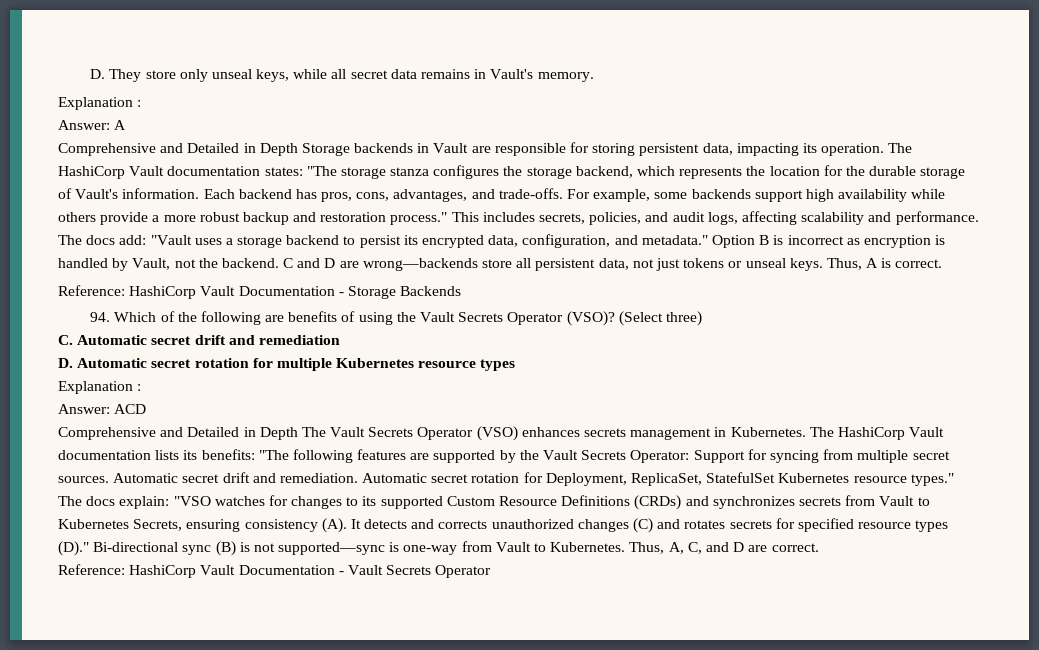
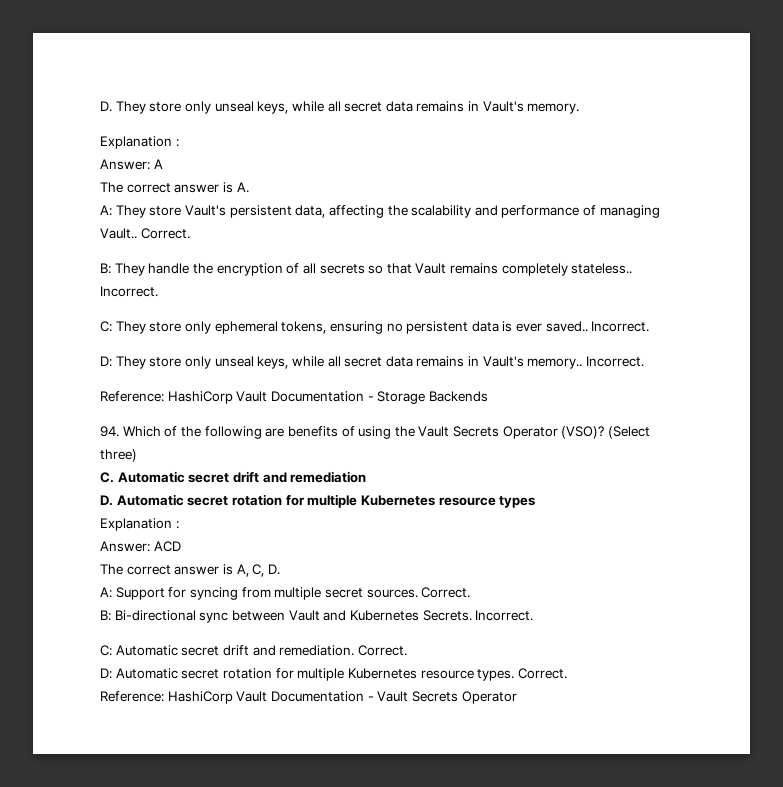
- Comprehensive and Detailed in Depth Storage backends in Vault are responsible for storing persistent data, impacting its operation. The HashiCorp Vault documentation states: "The storage stanza configures the storage backend, which represents the location for the durable storage of Vault's information. Each backend has pros, cons, advantages, and trade-offs. For example, some backends support high availability while others provide a more robust backup and restoration process." This includes secrets, policies, and audit logs, affecting scalability and performance. The docs add: "Vault uses a storage backend to persist its encrypted data, configuration, and metadata." Option B is incorrect as encryption is handled by Vault, not the backend. C and D are wrong—backends store all persistent data, not just tokens or unseal keys. Thus, A is correct.
+ The correct answer is A.
+ A: They store Vault's persistent data, affecting the scalability and performance of managing Vault.. Correct.
+ B: They handle the encryption of all secrets so that Vault remains completely stateless.. Incorrect.
+ C: They store only ephemeral tokens, ensuring no persistent data is ever saved.. Incorrect.
+ D: They store only unseal keys, while all secret data remains in Vault's memory.. Incorrect.
- Comprehensive and Detailed in Depth The Vault Secrets Operator (VSO) enhances secrets management in Kubernetes. The HashiCorp Vault documentation lists its benefits: "The following features are supported by the Vault Secrets Operator: Support for syncing from multiple secret sources. Automatic secret drift and remediation. Automatic secret rotation for Deployment, ReplicaSet, StatefulSet Kubernetes resource types." The docs explain: "VSO watches for changes to its supported Custom Resource Definitions (CRDs) and synchronizes secrets from Vault to Kubernetes Secrets, ensuring consistency (A). It detects and corrects unauthorized changes (C) and rotates secrets for specified resource types (D)." Bi-directional sync (B) is not supported—sync is one-way from Vault to Kubernetes. Thus, A, C, and D are correct.
+ The correct answer is A, C, D.
+ A: Support for syncing from multiple secret sources. Correct.
+ B: Bi-directional sync between Vault and Kubernetes Secrets. Incorrect.
+ C: Automatic secret drift and remediation. Correct.
+ D: Automatic secret rotation for multiple Kubernetes resource types. Correct.

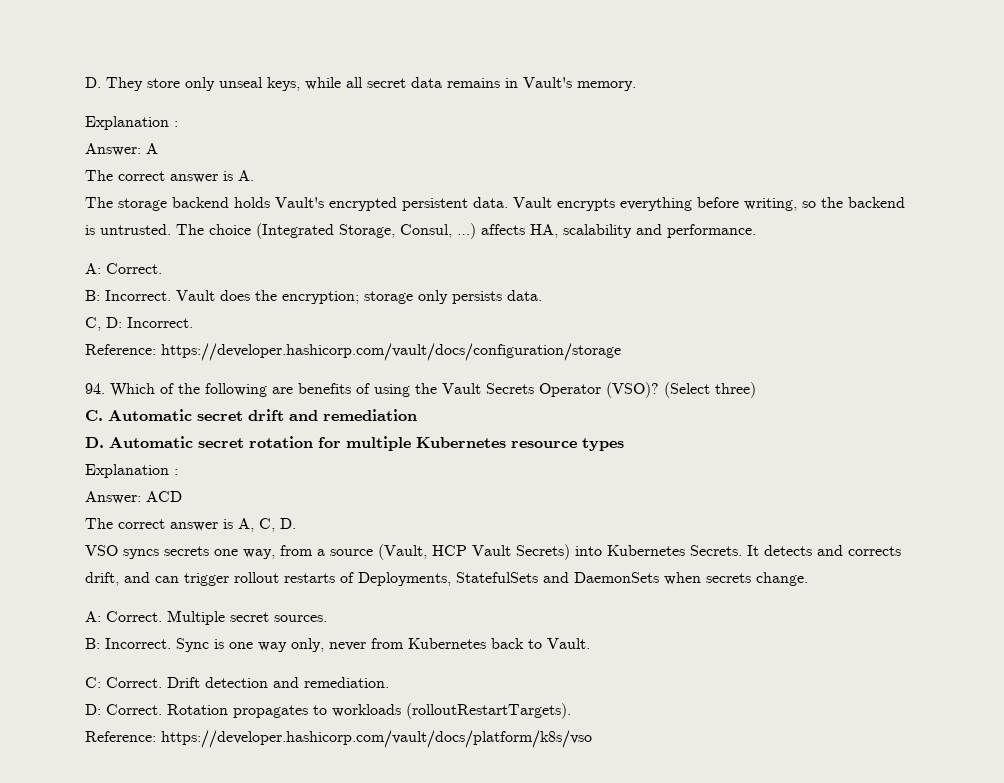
- A: They store Vault's persistent data, affecting the scalability and performance of managing Vault.. Correct.
- B: They handle the encryption of all secrets so that Vault remains completely stateless.. Incorrect.
- C: They store only ephemeral tokens, ensuring no persistent data is ever saved.. Incorrect.
- D: They store only unseal keys, while all secret data remains in Vault's memory.. Incorrect.
- Reference: HashiCorp Vault Documentation - Storage Backends
+ The storage backend holds Vault's encrypted persistent data. Vault encrypts everything before writing, so the backend is untrusted. The choice (Integrated Storage, Consul, …) affects HA, scalability and performance.
+ A: Correct.
+ B: Incorrect. Vault does the encryption; storage only persists data.
+ C, D: Incorrect.
+ Reference: https://developer.hashicorp.com/vault/docs/configuration/storage
- A: Support for syncing from multiple secret sources. Correct.
- B: Bi-directional sync between Vault and Kubernetes Secrets. Incorrect.
- C: Automatic secret drift and remediation. Correct.
- D: Automatic secret rotation for multiple Kubernetes resource types. Correct.
- Reference: HashiCorp Vault Documentation - Vault Secrets Operator
+ VSO syncs secrets one way, from a source (Vault, HCP Vault Secrets) into Kubernetes Secrets. It detects and corrects drift, and can trigger rollout restarts of Deployments, StatefulSets and DaemonSets when secrets change.
+ A: Correct. Multiple secret sources.
+ B: Incorrect. Sync is one way only, never from Kubernetes back to Vault.
+ C: Correct. Drift detection and remediation.
+ D: Correct. Rotation propagates to workloads (rolloutRestartTargets).
+ Reference: https://developer.hashicorp.com/vault/docs/platform/k8s/vso

